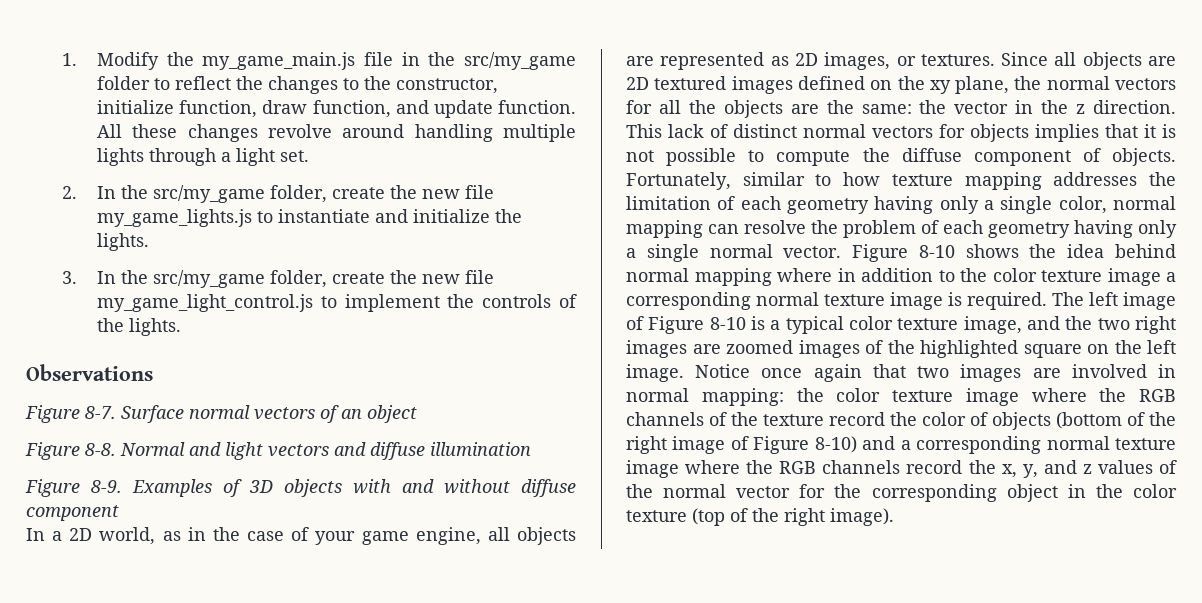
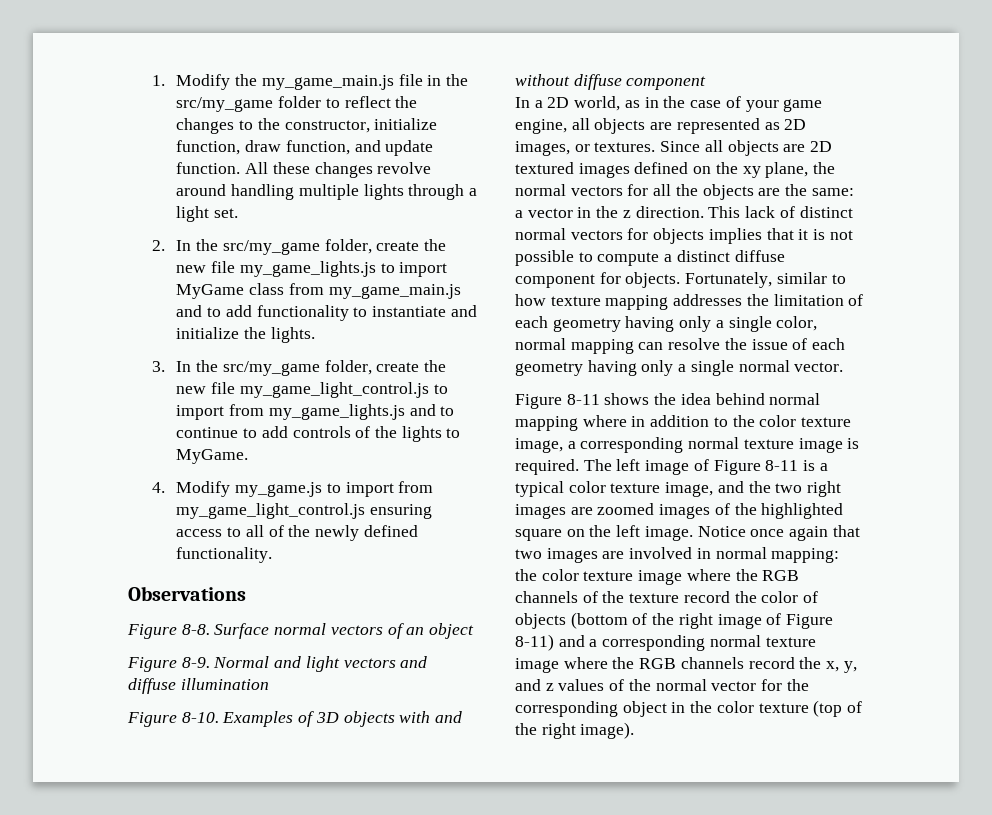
- 2. In the src/my_game folder, create the new file my_game_lights.js to instantiate and initialize the lights.
+ 2. In the src/my_game folder, create the new file my_game_lights.js to import MyGame class from my_game_main.js and to add functionality to instantiate and initialize the lights.
- 3. In the src/my_game folder, create the new file my_game_light_control.js to implement the controls of the lights.
+ 3. In the src/my_game folder, create the new file my_game_light_control.js to import from my_game_lights.js and to continue to add controls of the lights to MyGame.
+ 4. Modify my_game.js to import from my_game_light_control.js ensuring access to all of the newly defined functionality.
- Figure 8-7.
+ Figure 8-8.
- Figure 8-8.
+ Figure 8-9.
- Figure 8-9.
+ Figure 8-10.
- Since all objects are 2D textured images defined on the xy plane, the normal vectors for all the objects are the same: the vector in the z direction.
+ Since all objects are 2D textured images defined on the xy plane, the normal vectors for all the objects are the same: a vector in the z direction.
- This lack of distinct normal vectors for objects implies that it is not possible to compute the diffuse component of objects.
+ This lack of distinct normal vectors for objects implies that it is not possible to compute a distinct diffuse component for objects.
- Fortunately, similar to how texture mapping addresses the limitation of each geometry having only a single color, normal mapping can resolve the problem of each geometry having only a single normal vector. Figure 8-10 shows the idea behind normal mapping where in addition to the color texture image a corresponding normal texture image is required.
+ Fortunately, similar to how texture mapping addresses the limitation of each geometry having only a single color, normal mapping can resolve the issue of each geometry having only a single normal vector.
+ Figure 8-11 shows the idea behind normal mapping where in addition to the color texture image, a corresponding normal texture image is required.
- The left image of Figure 8-10 is a typical color texture image, and the two right images are zoomed images of the highlighted square on the left image.
+ The left image of Figure 8-11 is a typical color texture image, and the two right images are zoomed images of the highlighted square on the left image.
- the color texture image where the RGB channels of the texture record the color of objects (bottom of the right image of Figure 8-10) and a corresponding normal texture image where the RGB channels record the x, y, and z values of the normal vector for the corresponding object in the color texture (top of the right image).
+ the color texture image where the RGB channels of the texture record the color of objects (bottom of the right image of Figure 8-11) and a corresponding normal texture image where the RGB channels record the x, y, and z values of the normal vector for the corresponding object in the color texture (top of the right image).

